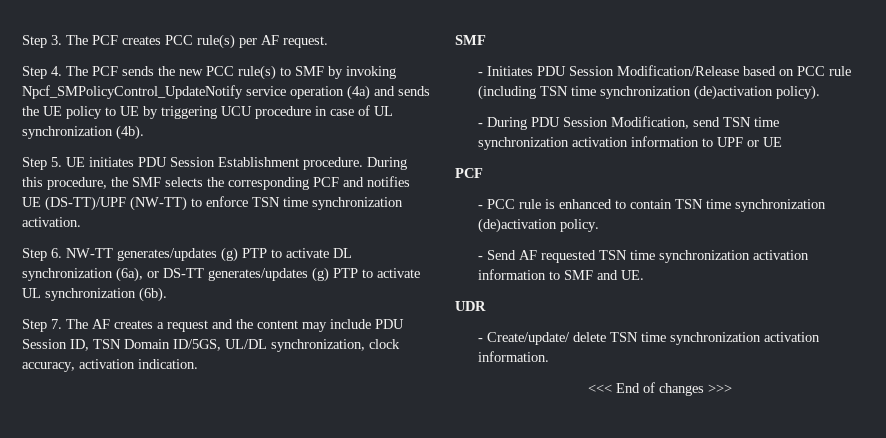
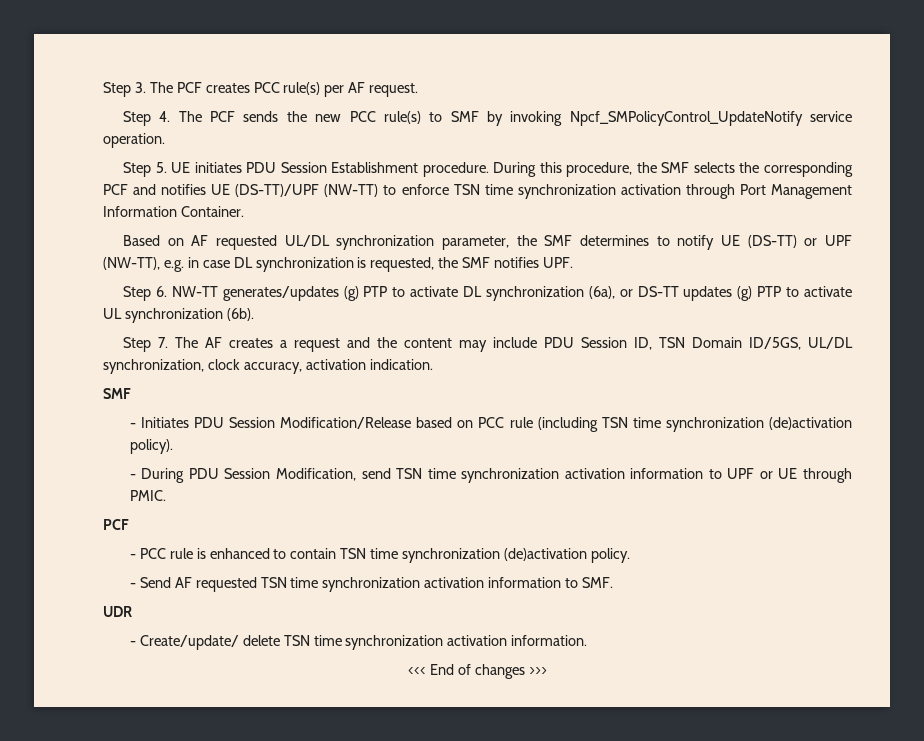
- Step 4. The PCF sends the new PCC rule(s) to SMF by invoking Npcf_SMPolicyControl_UpdateNotify service operation (4a) and sends the UE policy to UE by triggering UCU procedure in case of UL synchronization (4b).
+ Step 4. The PCF sends the new PCC rule(s) to SMF by invoking Npcf_SMPolicyControl_UpdateNotify service operation.
- During this procedure, the SMF selects the corresponding PCF and notifies UE (DS-TT)/UPF (NW-TT) to enforce TSN time synchronization activation.
+ During this procedure, the SMF selects the corresponding PCF and notifies UE (DS-TT)/UPF (NW-TT) to enforce TSN time synchronization activation through Port Management Information Container.
+ Based on AF requested UL/DL synchronization parameter, the SMF determines to notify UE (DS-TT) or UPF (NW-TT), e.g. in case DL synchronization is requested, the SMF notifies UPF.
- Step 6. NW-TT generates/updates (g) PTP to activate DL synchronization (6a), or DS-TT generates/updates (g) PTP to activate UL synchronization (6b).
+ Step 6. NW-TT generates/updates (g) PTP to activate DL synchronization (6a), or DS-TT updates (g) PTP to activate UL synchronization (6b).
- - During PDU Session Modification, send TSN time synchronization activation information to UPF or UE
+ - During PDU Session Modification, send TSN time synchronization activation information to UPF or UE through PMIC.
- - Send AF requested TSN time synchronization activation information to SMF and UE.
+ - Send AF requested TSN time synchronization activation information to SMF.

